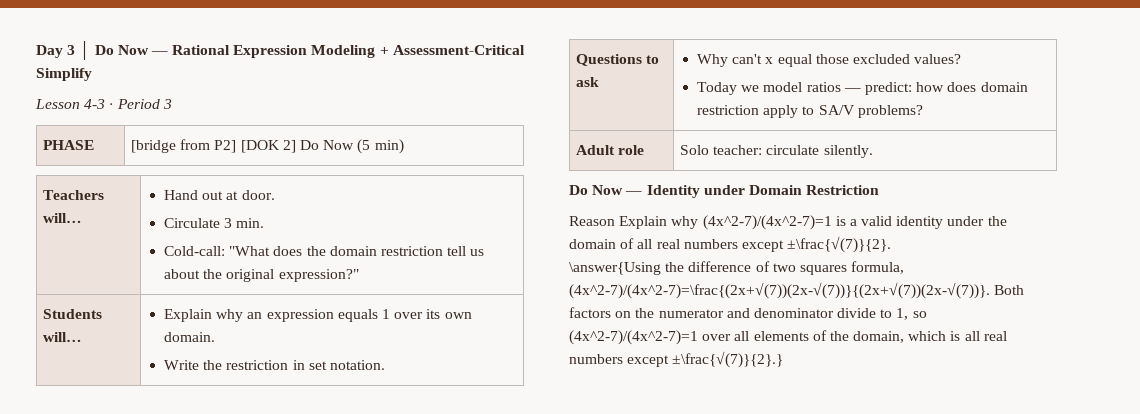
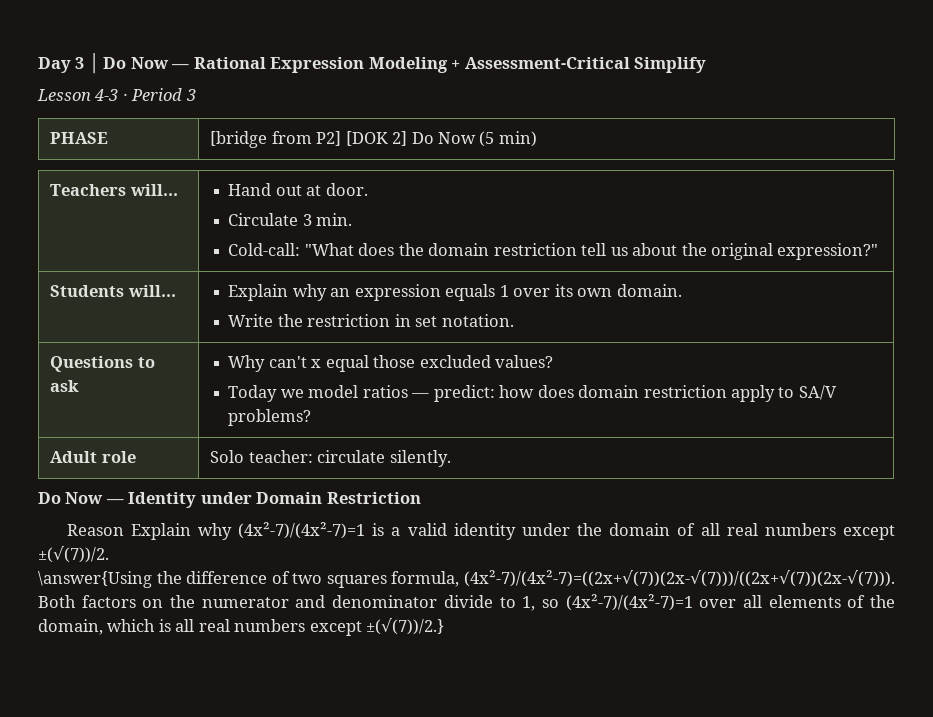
- Reason Explain why (4x^2-7)/(4x^2-7)=1 is a valid identity under the domain of all real numbers except ±\frac{√(7)}{2}.
+ Reason Explain why (4x²-7)/(4x²-7)=1 is a valid identity under the domain of all real numbers except ±(√(7))/2.
- \answer{Using the difference of two squares formula, (4x^2-7)/(4x^2-7)=\frac{(2x+√(7))(2x-√(7))}{(2x+√(7))(2x-√(7))}.
+ \answer{Using the difference of two squares formula, (4x²-7)/(4x²-7)=((2x+√(7))(2x-√(7)))/((2x+√(7))(2x-√(7))).
- Both factors on the numerator and denominator divide to 1, so (4x^2-7)/(4x^2-7)=1 over all elements of the domain, which is all real numbers except ±\frac{√(7)}{2}.}
+ Both factors on the numerator and denominator divide to 1, so (4x²-7)/(4x²-7)=1 over all elements of the domain, which is all real numbers except ±(√(7))/2.}

